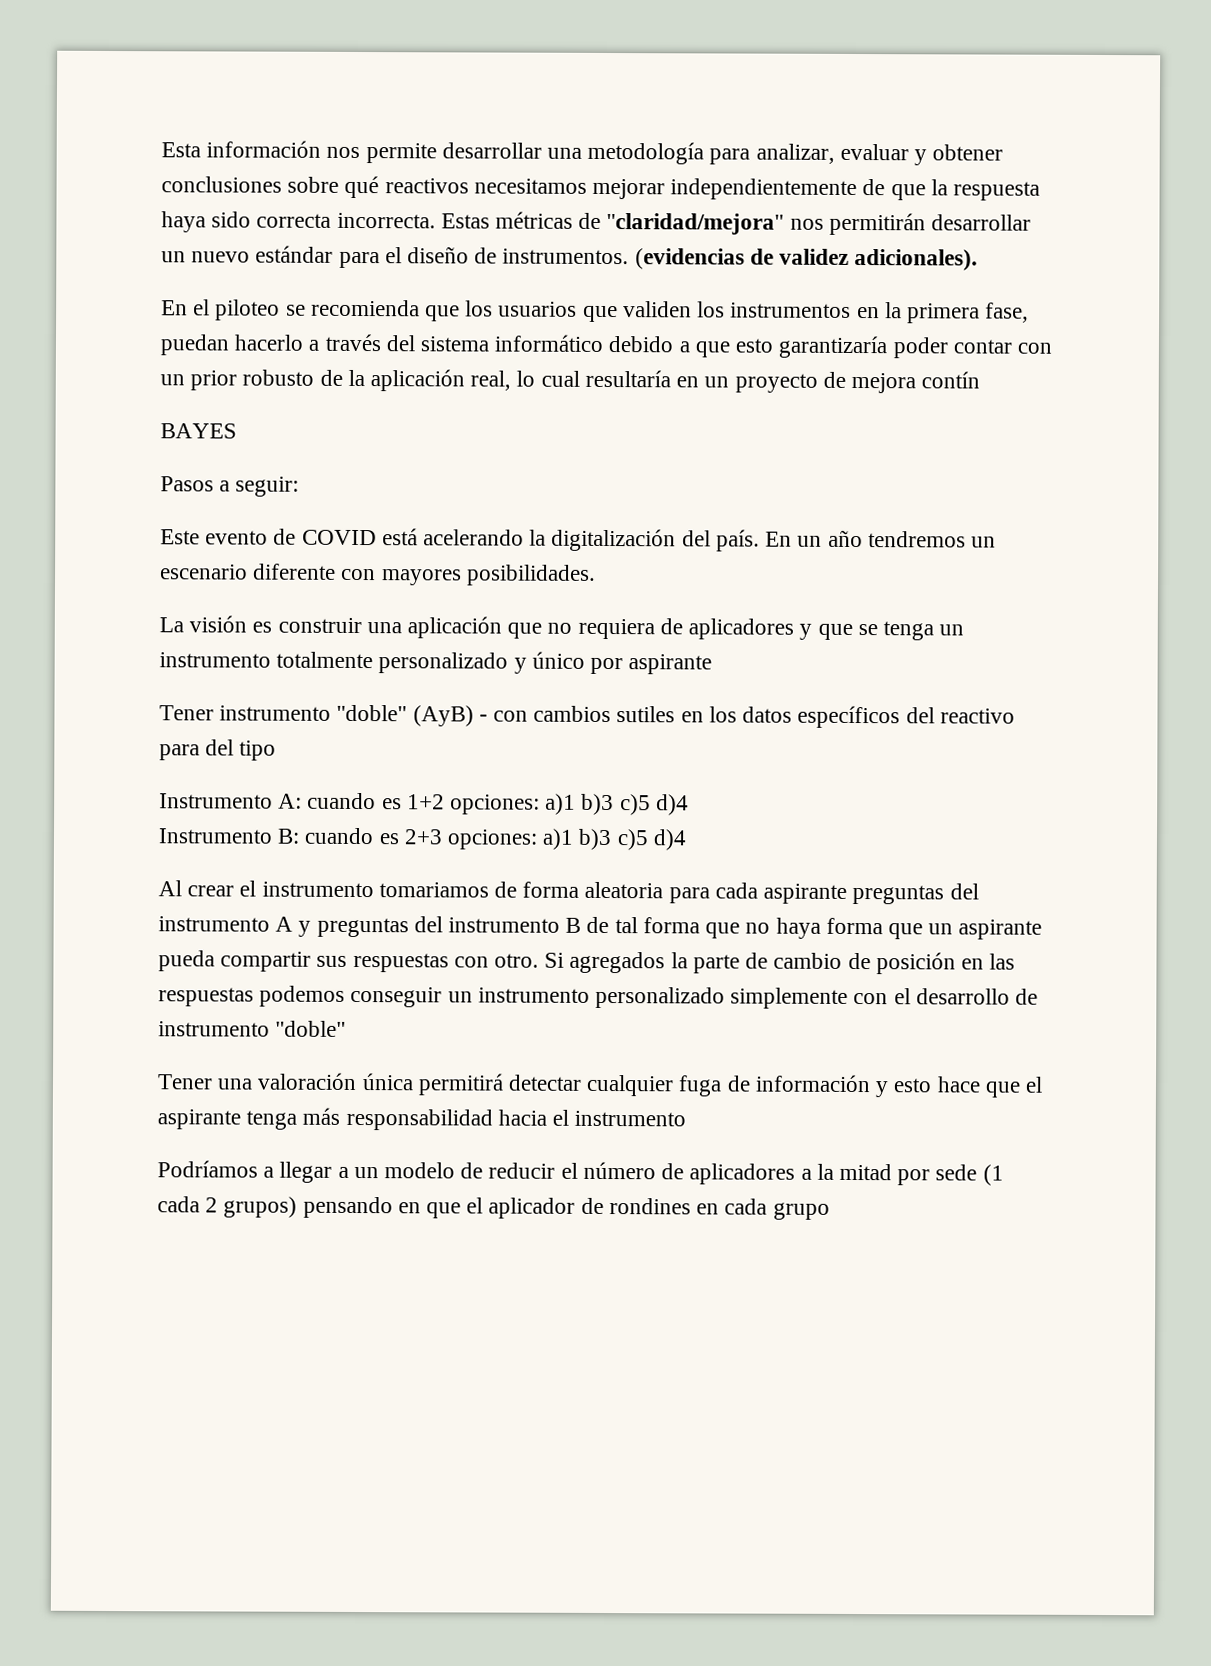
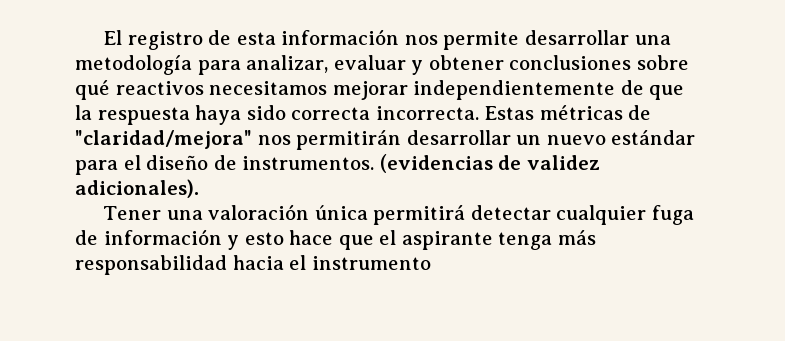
- Esta información nos permite desarrollar una metodología para analizar, evaluar y obtener conclusiones sobre qué reactivos necesitamos mejorar independientemente de que la respuesta haya sido correcta incorrecta.
+ El registro de esta información nos permite desarrollar una metodología para analizar, evaluar y obtener conclusiones sobre qué reactivos necesitamos mejorar independientemente de que la respuesta haya sido correcta incorrecta.
- En el piloteo se recomienda que los usuarios que validen los instrumentos en la primera fase, puedan hacerlo a través del sistema informático debido a que esto garantizaría poder contar con un prior robusto de la aplicación real, lo cual resultaría en un proyecto de mejora contín
- BAYES
- Pasos a seguir:
- Este evento de COVID está acelerando la digitalización del país. En un año tendremos un escenario diferente con mayores posibilidades.
- La visión es construir una aplicación que no requiera de aplicadores y que se tenga un instrumento totalmente personalizado y único por aspirante
- Tener instrumento "doble" (AyB) - con cambios sutiles en los datos específicos del reactivo para del tipo
- Instrumento A: cuando es 1+2 opciones: a)1 b)3 c)5 d)4
- Instrumento B: cuando es 2+3 opciones: a)1 b)3 c)5 d)4
- Al crear el instrumento tomariamos de forma aleatoria para cada aspirante preguntas del instrumento A y preguntas del instrumento B de tal forma que no haya forma que un aspirante pueda compartir sus respuestas con otro. Si agregados la parte de cambio de posición en las respuestas podemos conseguir un instrumento personalizado simplemente con el desarrollo de instrumento "doble"
- Podríamos a llegar a un modelo de reducir el número de aplicadores a la mitad por sede (1 cada 2 grupos) pensando en que el aplicador de rondines en cada grupo

